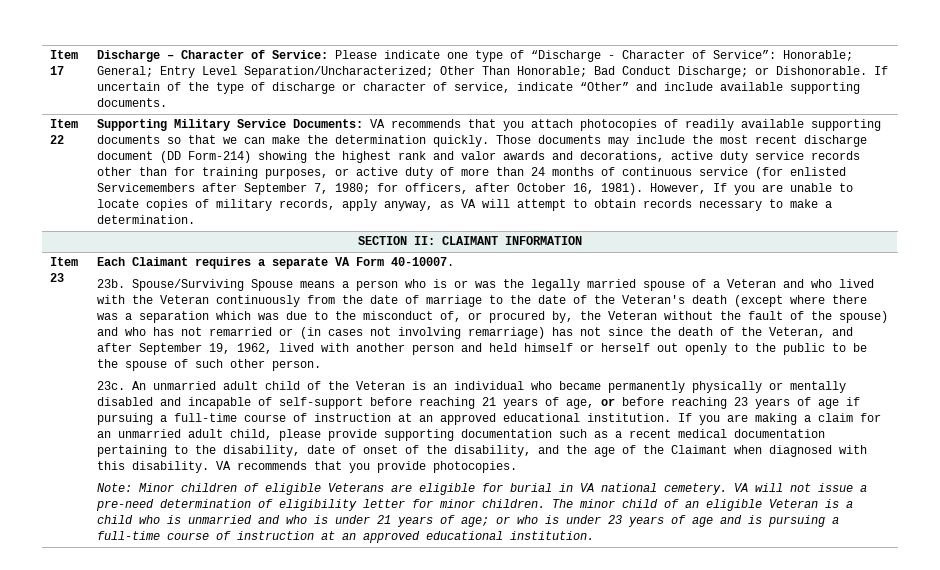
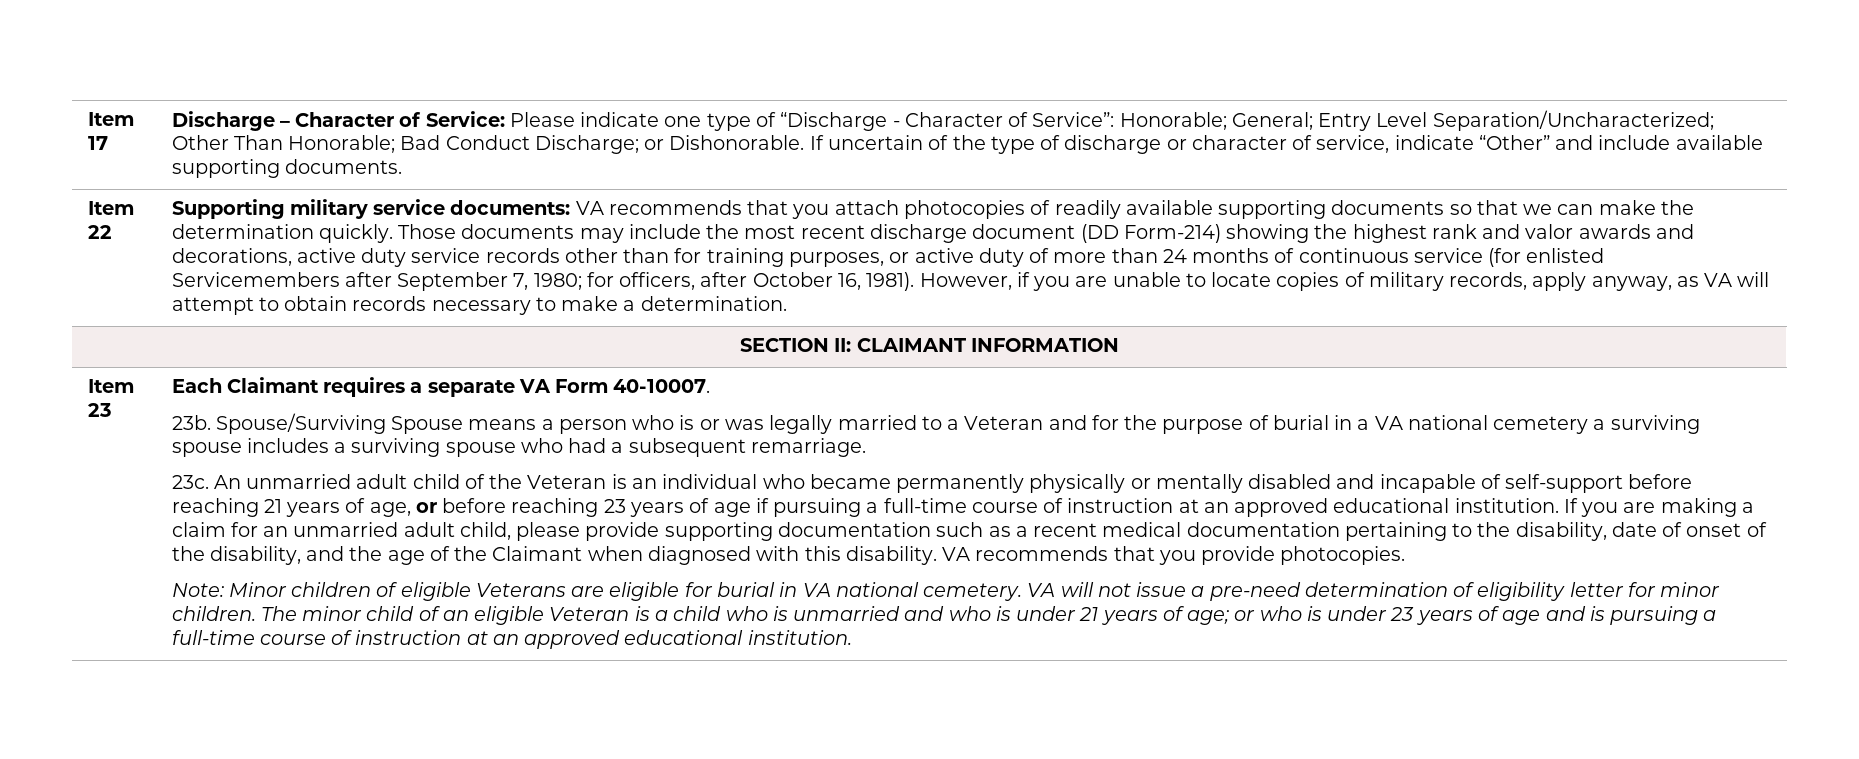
- Supporting Military Service Documents: VA recommends that you attach photocopies of readily available supporting documents so that we can make the determination quickly.
+ Supporting military service documents: VA recommends that you attach photocopies of readily available supporting documents so that we can make the determination quickly.
- However, If you are unable to locate copies of military records, apply anyway, as VA will attempt to obtain records necessary to make a determination.
+ However, if you are unable to locate copies of military records, apply anyway, as VA will attempt to obtain records necessary to make a determination.
- Spouse/Surviving Spouse means a person who is or was the legally married spouse of a Veteran and who lived with the Veteran continuously from the date of marriage to the date of the Veteran's death (except where there was a separation which was due to the misconduct of, or procured by, the Veteran without the fault of the spouse) and who has not remarried or (in cases not involving remarriage) has not since the death of the Veteran, and after September 19, 1962, lived with another person and held himself or herself out openly to the public to be the spouse of such other person.
+ Spouse/Surviving Spouse means a person who is or was legally married to a Veteran and for the purpose of burial in a VA national cemetery a surviving spouse includes a surviving spouse who had a subsequent remarriage.

